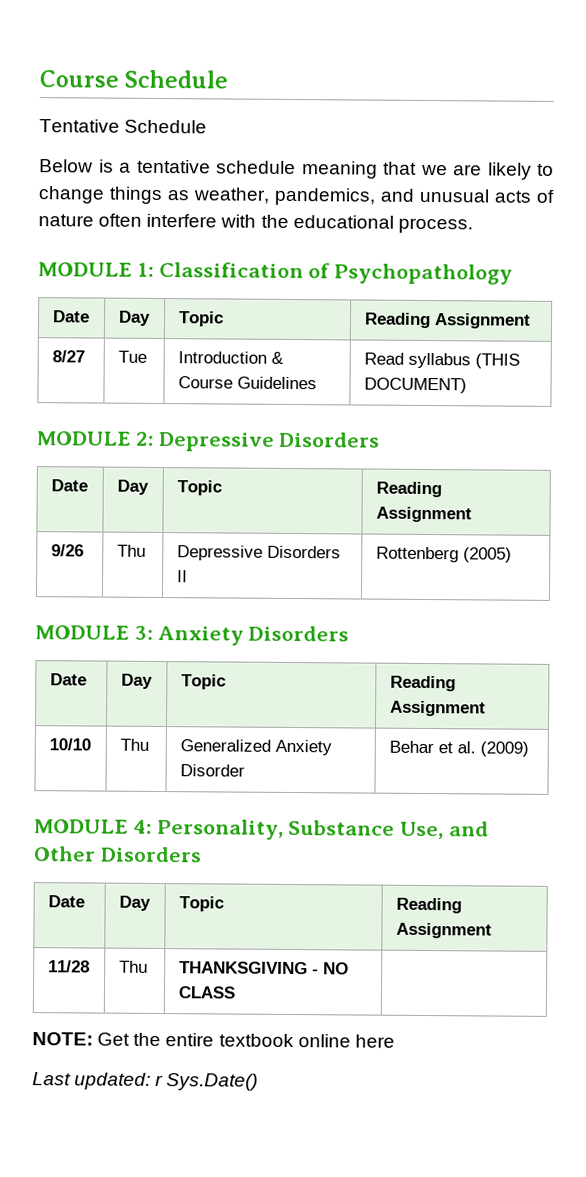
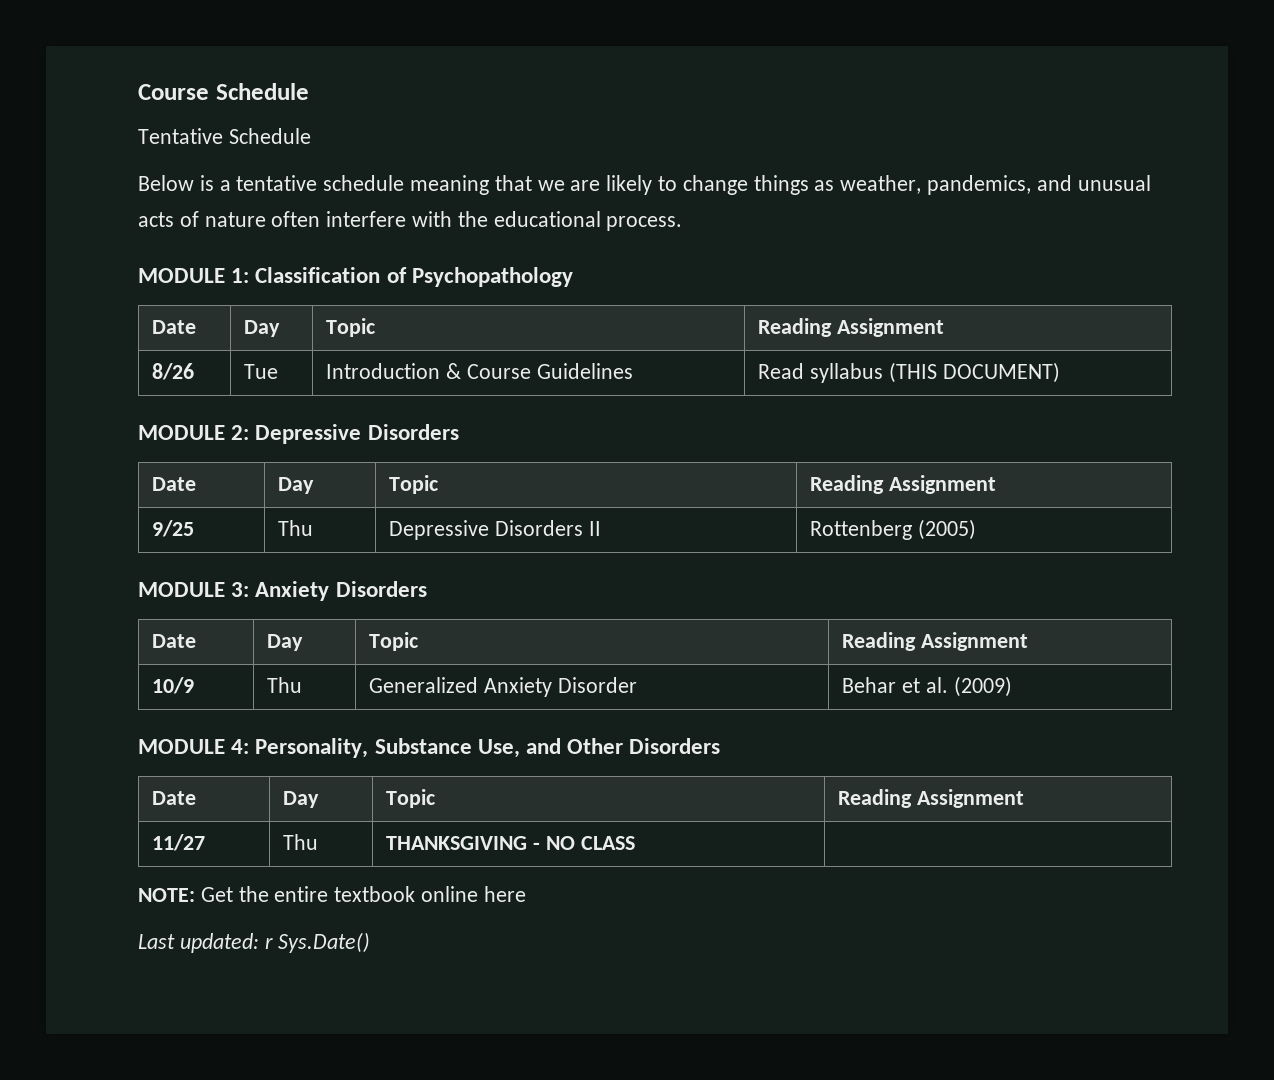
- 8/27 | Tue | Introduction & Course Guidelines | Read syllabus (THIS DOCUMENT)
+ 8/26 | Tue | Introduction & Course Guidelines | Read syllabus (THIS DOCUMENT)
- 9/26 | Thu | Depressive Disorders II | Rottenberg (2005)
+ 9/25 | Thu | Depressive Disorders II | Rottenberg (2005)
- 10/10 | Thu | Generalized Anxiety Disorder | Behar et al. (2009)
+ 10/9 | Thu | Generalized Anxiety Disorder | Behar et al. (2009)
- 11/28 | Thu | THANKSGIVING - NO CLASS |
+ 11/27 | Thu | THANKSGIVING - NO CLASS |

